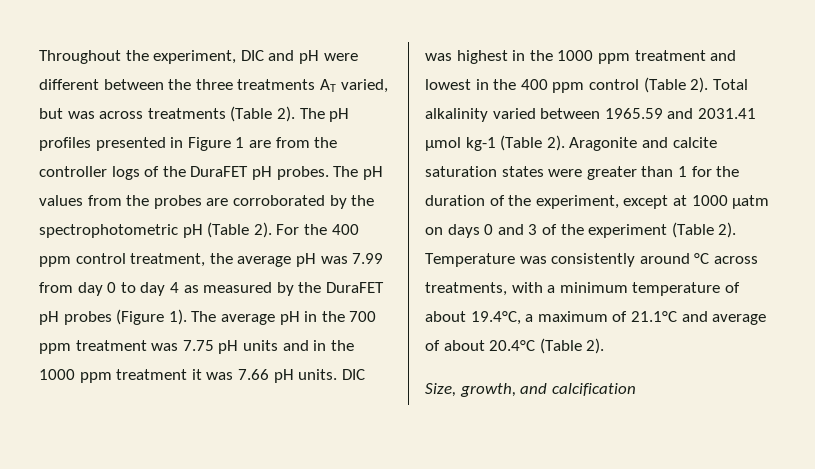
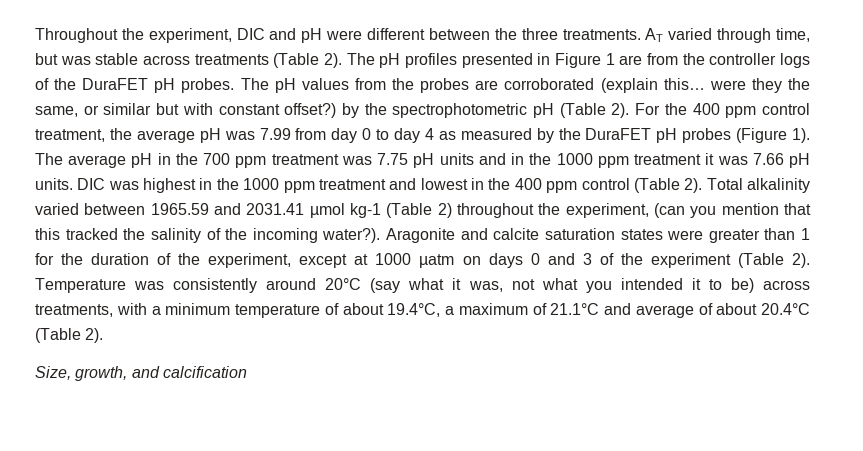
- Throughout the experiment, DIC and pH were different between the three treatments AT varied, but was across treatments (Table 2).
+ Throughout the experiment, DIC and pH were different between the three treatments. AT varied through time, but was stable across treatments (Table 2).
- The pH values from the probes are corroborated by the spectrophotometric pH (Table 2).
+ The pH values from the probes are corroborated (explain this… were they the same, or similar but with constant offset?) by the spectrophotometric pH (Table 2).
- Total alkalinity varied between 1965.59 and 2031.41 µmol kg-1 (Table 2).
+ Total alkalinity varied between 1965.59 and 2031.41 µmol kg-1 (Table 2) throughout the experiment, (can you mention that this tracked the salinity of the incoming water?).
- Temperature was consistently around °C across treatments, with a minimum temperature of about 19.4°C, a maximum of 21.1°C and average of about 20.4°C (Table 2).
+ Temperature was consistently around 20°C (say what it was, not what you intended it to be) across treatments, with a minimum temperature of about 19.4°C, a maximum of 21.1°C and average of about 20.4°C (Table 2).

